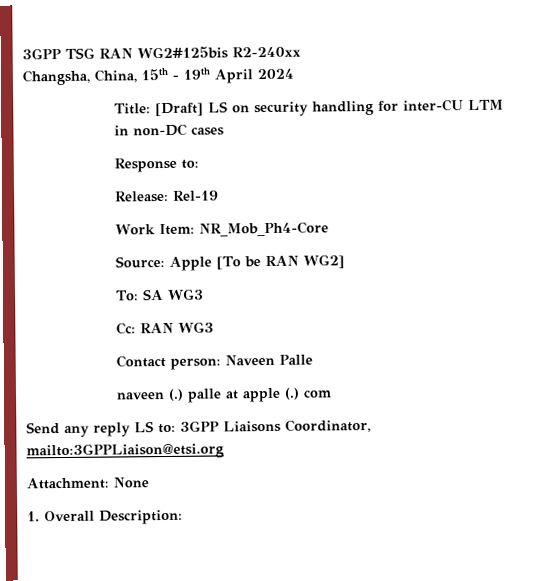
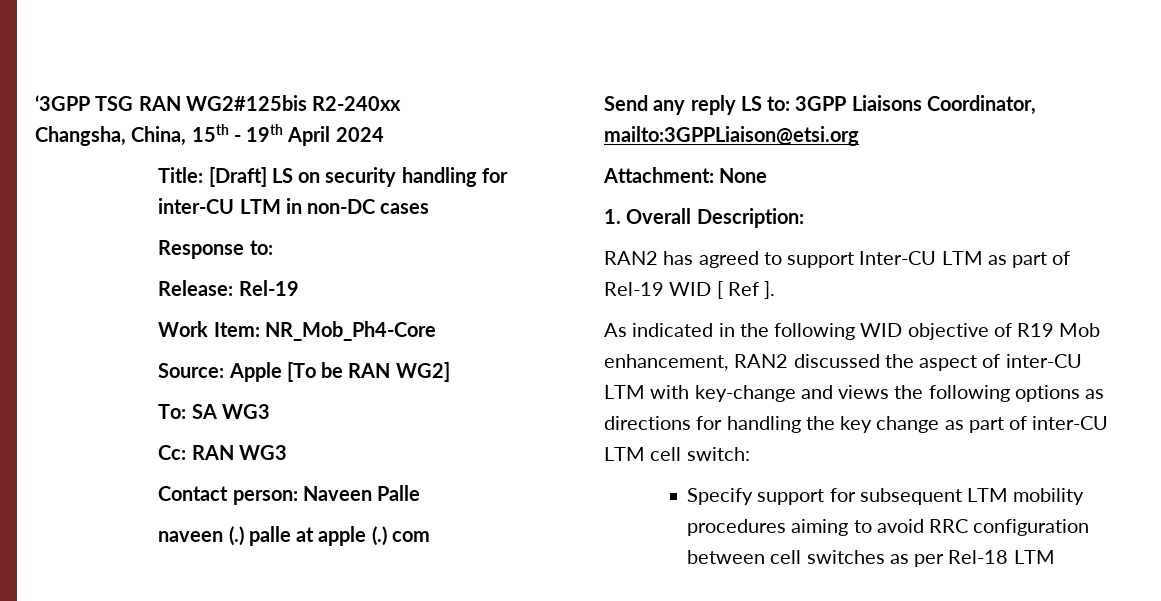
- 3GPP TSG RAN WG2#125bis R2-240xx
+ ‘3GPP TSG RAN WG2#125bis R2-240xx
+ RAN2 has agreed to support Inter-CU LTM as part of Rel-19 WID [ Ref ].
+ As indicated in the following WID objective of R19 Mob enhancement, RAN2 discussed the aspect of inter-CU LTM with key-change and views the following options as directions for handling the key change as part of inter-CU LTM cell switch:
+ Specify support for subsequent LTM mobility procedures aiming to avoid RRC configuration between cell switches as per Rel-18 LTM

